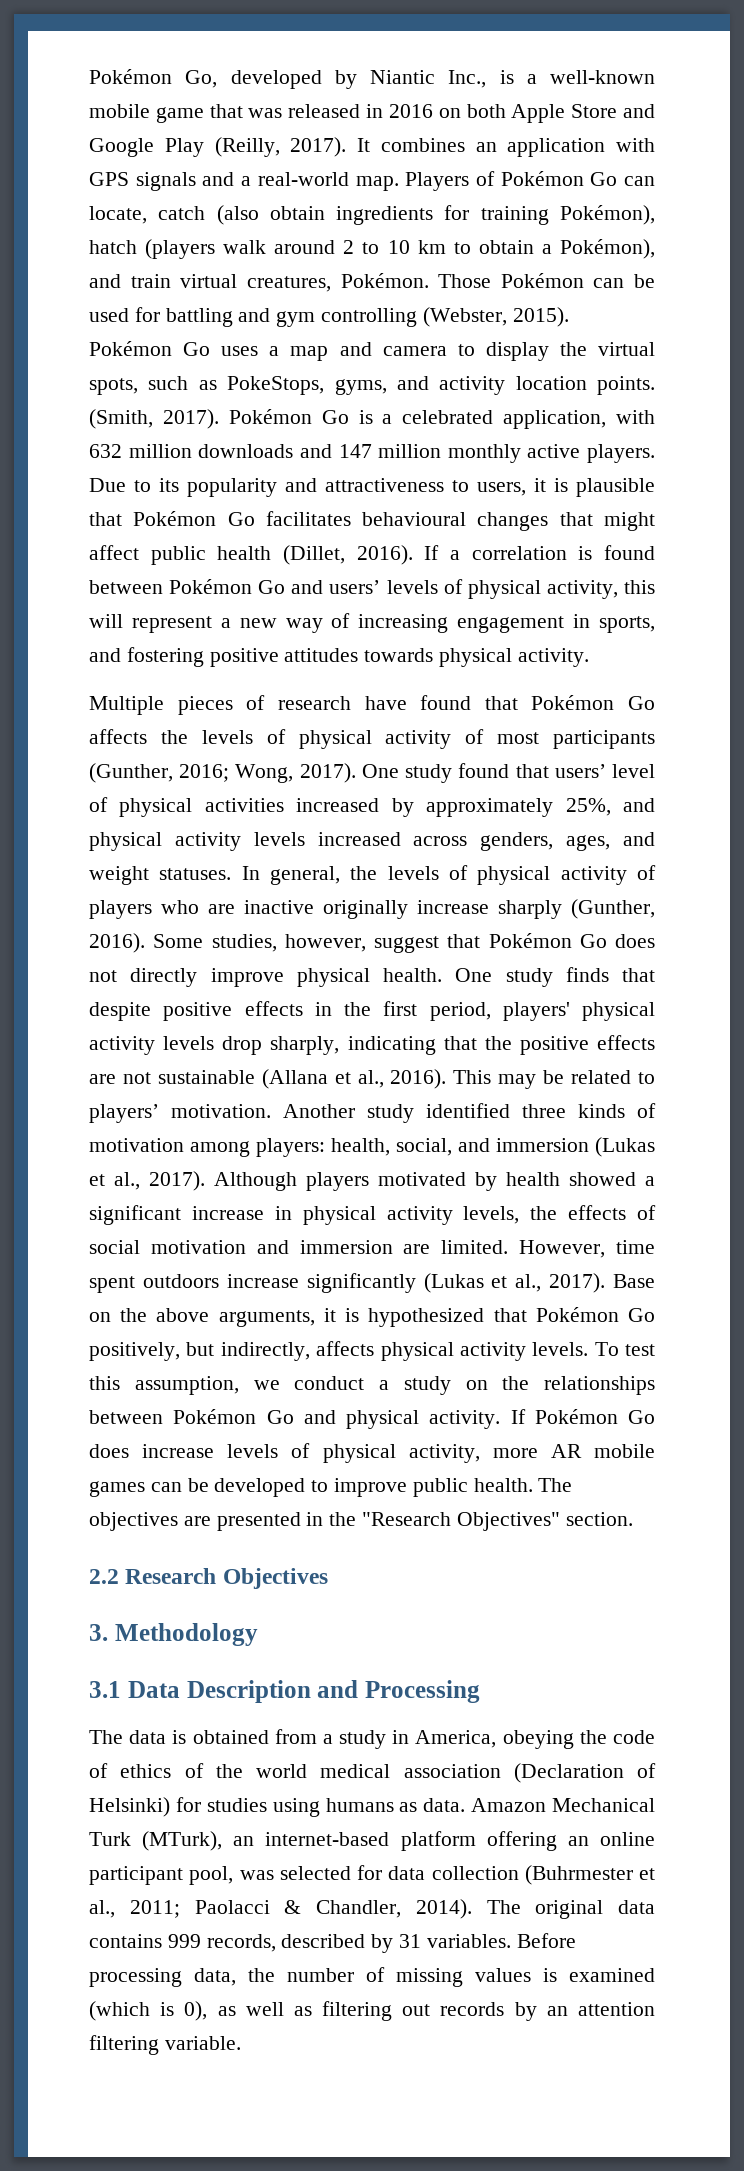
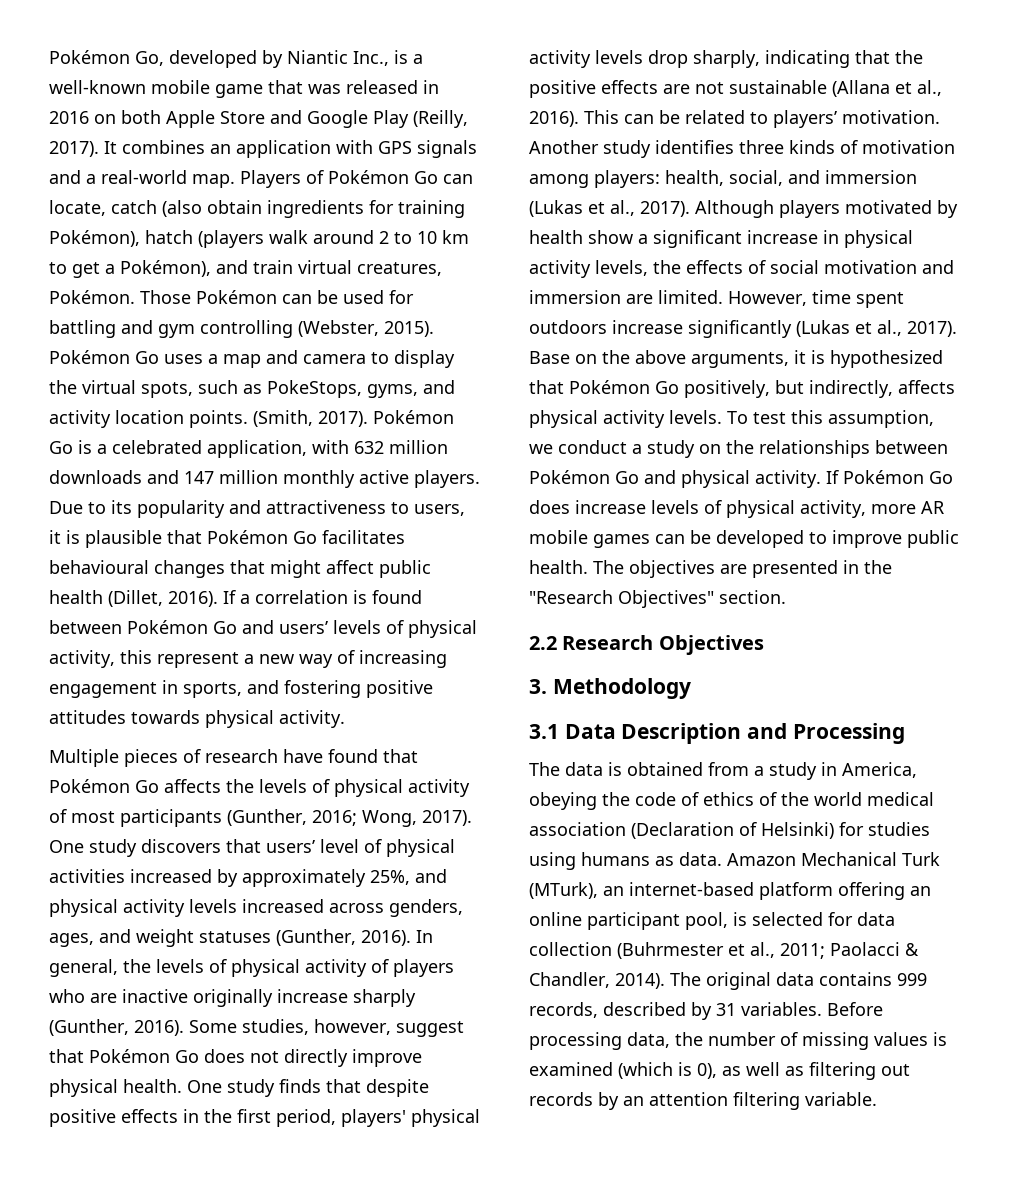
- Players of Pokémon Go can locate, catch (also obtain ingredients for training Pokémon), hatch (players walk around 2 to 10 km to obtain a Pokémon), and train virtual creatures, Pokémon.
+ Players of Pokémon Go can locate, catch (also obtain ingredients for training Pokémon), hatch (players walk around 2 to 10 km to get a Pokémon), and train virtual creatures, Pokémon.
- If a correlation is found between Pokémon Go and users’ levels of physical activity, this will represent a new way of increasing engagement in sports, and fostering positive attitudes towards physical activity.
+ If a correlation is found between Pokémon Go and users’ levels of physical activity, this represent a new way of increasing engagement in sports, and fostering positive attitudes towards physical activity.
- One study found that users’ level of physical activities increased by approximately 25%, and physical activity levels increased across genders, ages, and weight statuses.
+ One study discovers that users’ level of physical activities increased by approximately 25%, and physical activity levels increased across genders, ages, and weight statuses (Gunther, 2016).
- This may be related to players’ motivation.
+ This can be related to players’ motivation.
- Another study identified three kinds of motivation among players: health, social, and immersion (Lukas et al., 2017).
+ Another study identifies three kinds of motivation among players: health, social, and immersion (Lukas et al., 2017).
- Although players motivated by health showed a significant increase in physical activity levels, the effects of social motivation and immersion are limited.
+ Although players motivated by health show a significant increase in physical activity levels, the effects of social motivation and immersion are limited.
- Amazon Mechanical Turk (MTurk), an internet-based platform offering an online participant pool, was selected for data collection (Buhrmester et al., 2011; Paolacci & Chandler, 2014).
+ Amazon Mechanical Turk (MTurk), an internet-based platform offering an online participant pool, is selected for data collection (Buhrmester et al., 2011; Paolacci & Chandler, 2014).

